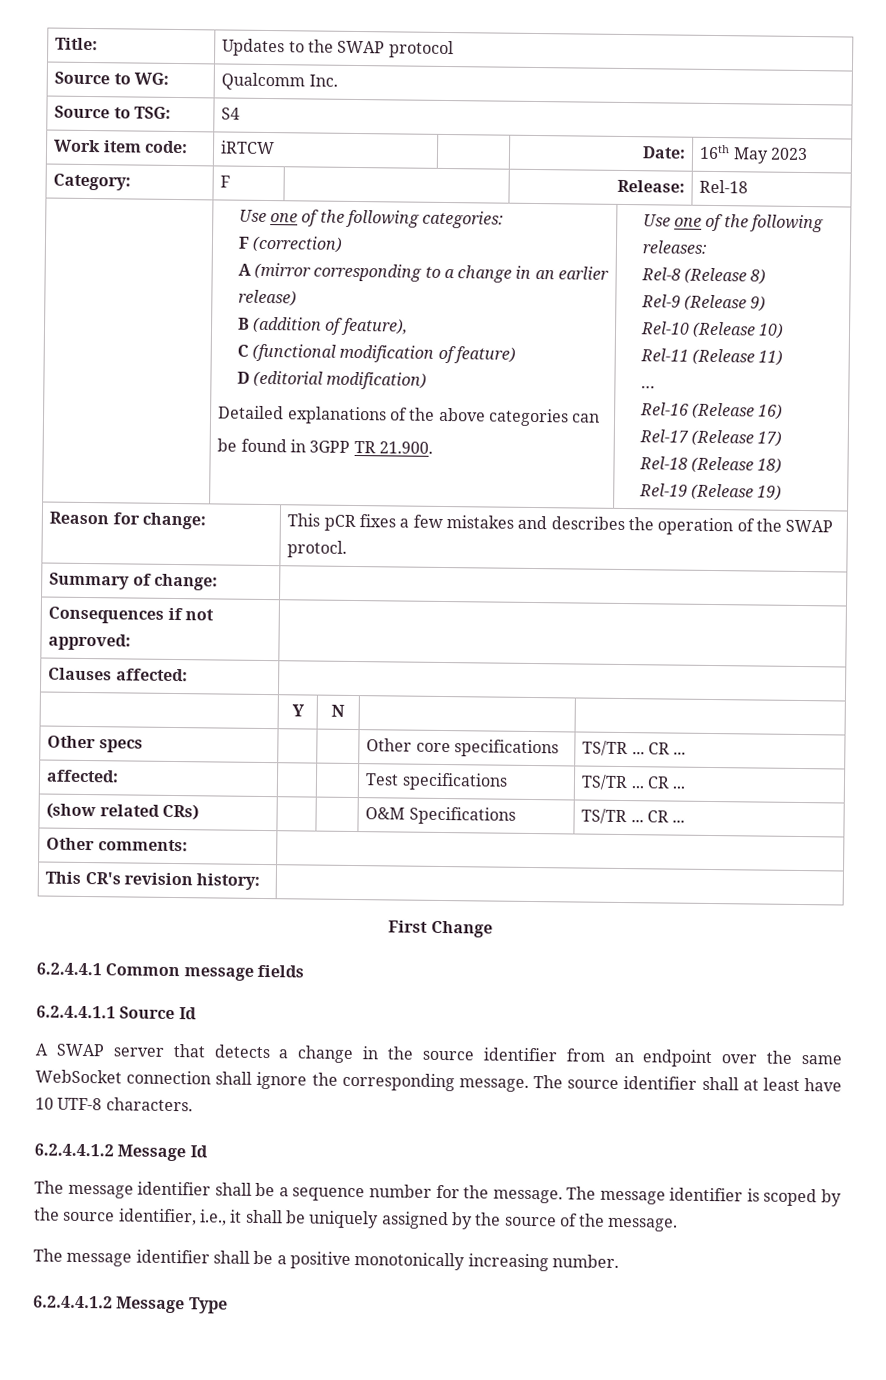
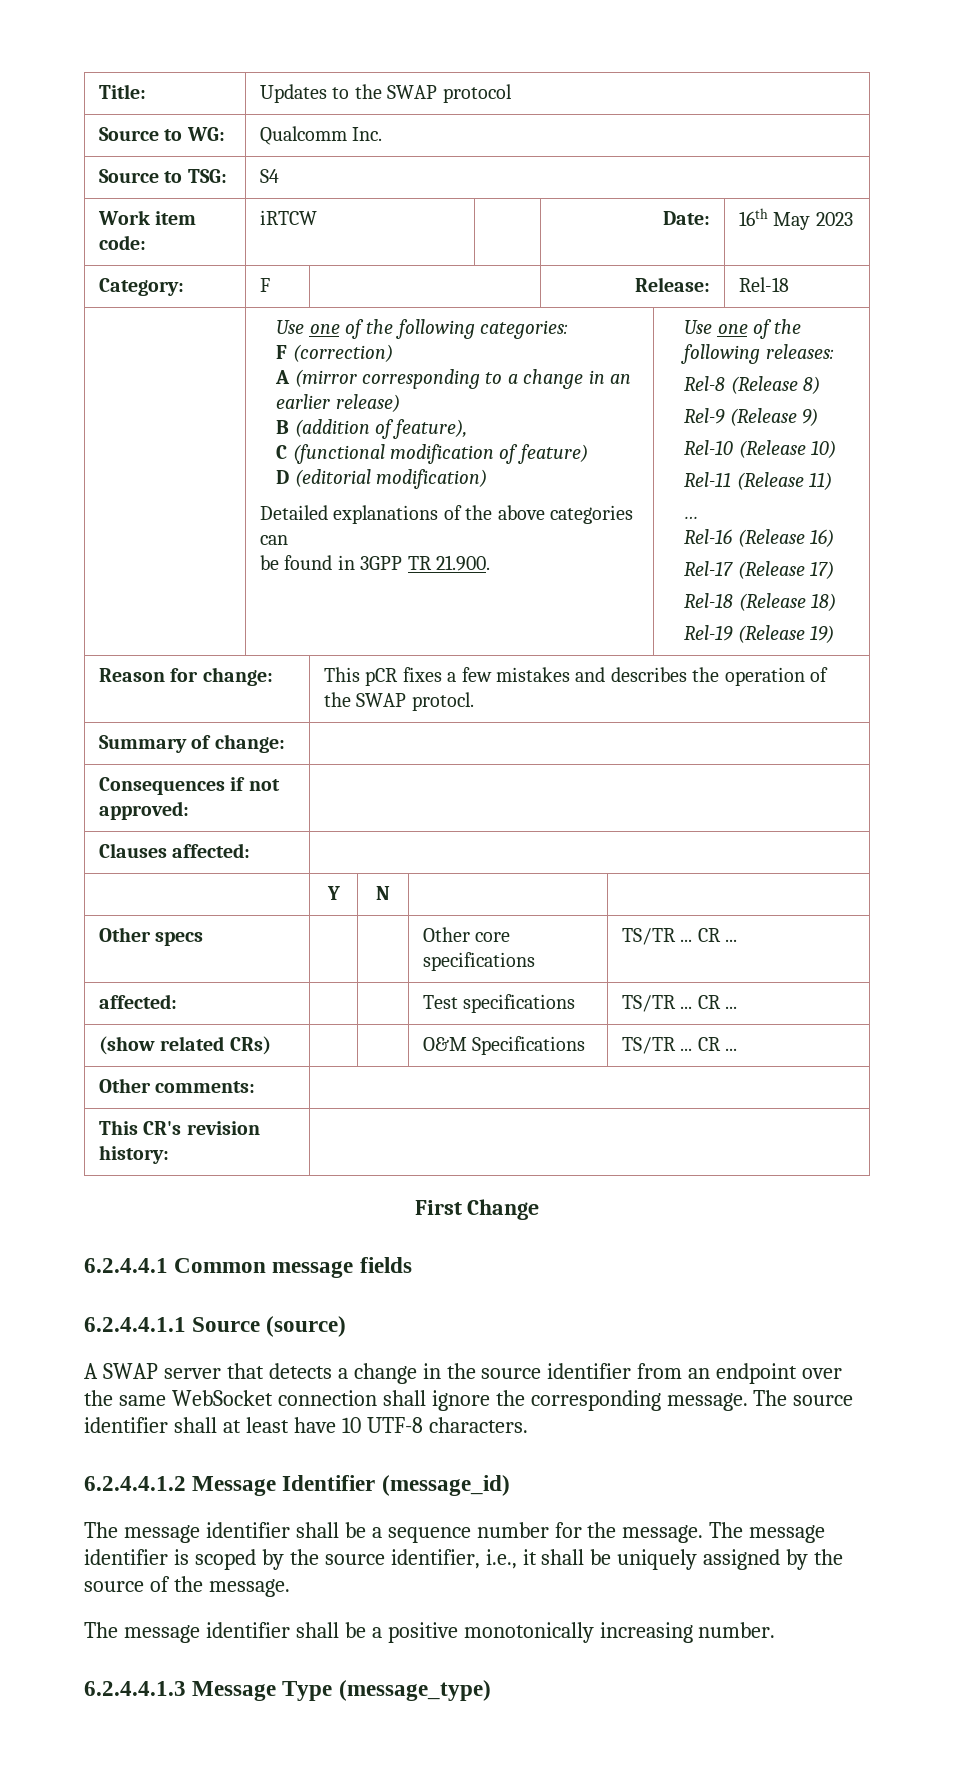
- 6.2.4.4.1.1 Source Id
+ 6.2.4.4.1.1 Source (source)
- 6.2.4.4.1.2 Message Id
+ 6.2.4.4.1.2 Message Identifier (message_id)
- 6.2.4.4.1.2 Message Type
+ 6.2.4.4.1.3 Message Type (message_type)

